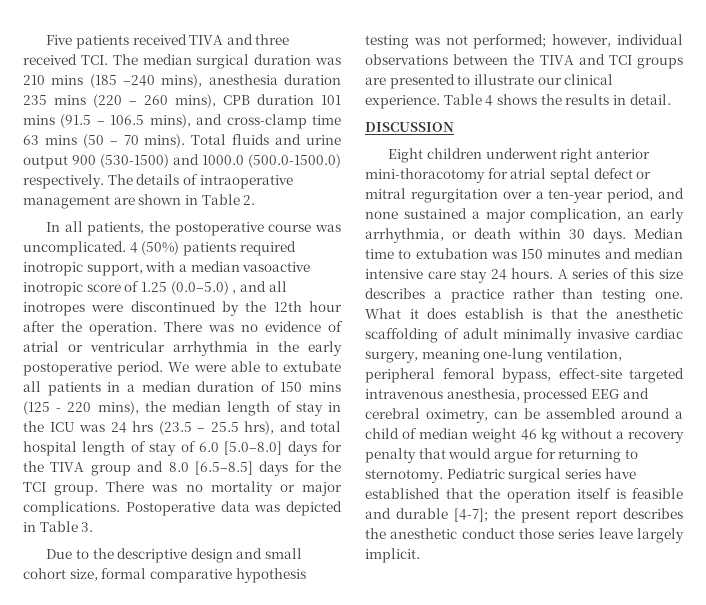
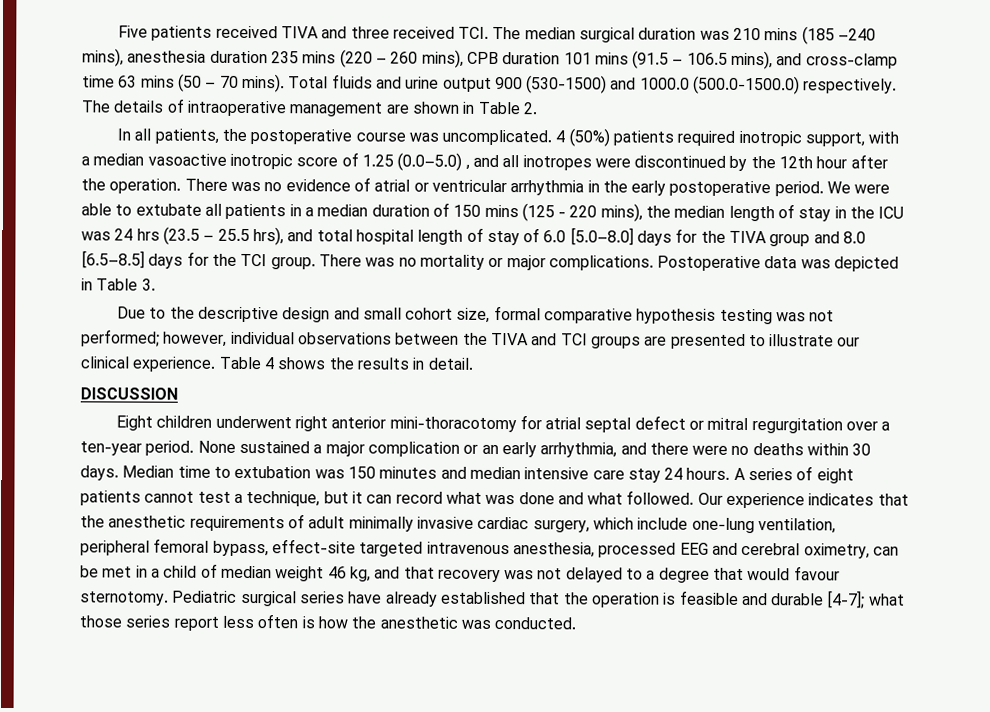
- Eight children underwent right anterior mini-thoracotomy for atrial septal defect or mitral regurgitation over a ten-year period, and none sustained a major complication, an early arrhythmia, or death within 30 days.
+ Eight children underwent right anterior mini-thoracotomy for atrial septal defect or mitral regurgitation over a ten-year period. None sustained a major complication or an early arrhythmia, and there were no deaths within 30 days.
- A series of this size describes a practice rather than testing one. What it does establish is that the anesthetic scaffolding of adult minimally invasive cardiac surgery, meaning one-lung ventilation, peripheral femoral bypass, effect-site targeted intravenous anesthesia, processed EEG and cerebral oximetry, can be assembled around a child of median weight 46 kg without a recovery penalty that would argue for returning to sternotomy.
+ A series of eight patients cannot test a technique, but it can record what was done and what followed. Our experience indicates that the anesthetic requirements of adult minimally invasive cardiac surgery, which include one-lung ventilation, peripheral femoral bypass, effect-site targeted intravenous anesthesia, processed EEG and cerebral oximetry, can be met in a child of median weight 46 kg, and that recovery was not delayed to a degree that would favour sternotomy.
- Pediatric surgical series have established that the operation itself is feasible and durable [4-7]; the present report describes the anesthetic conduct those series leave largely implicit.
+ Pediatric surgical series have already established that the operation is feasible and durable [4-7]; what those series report less often is how the anesthetic was conducted.

